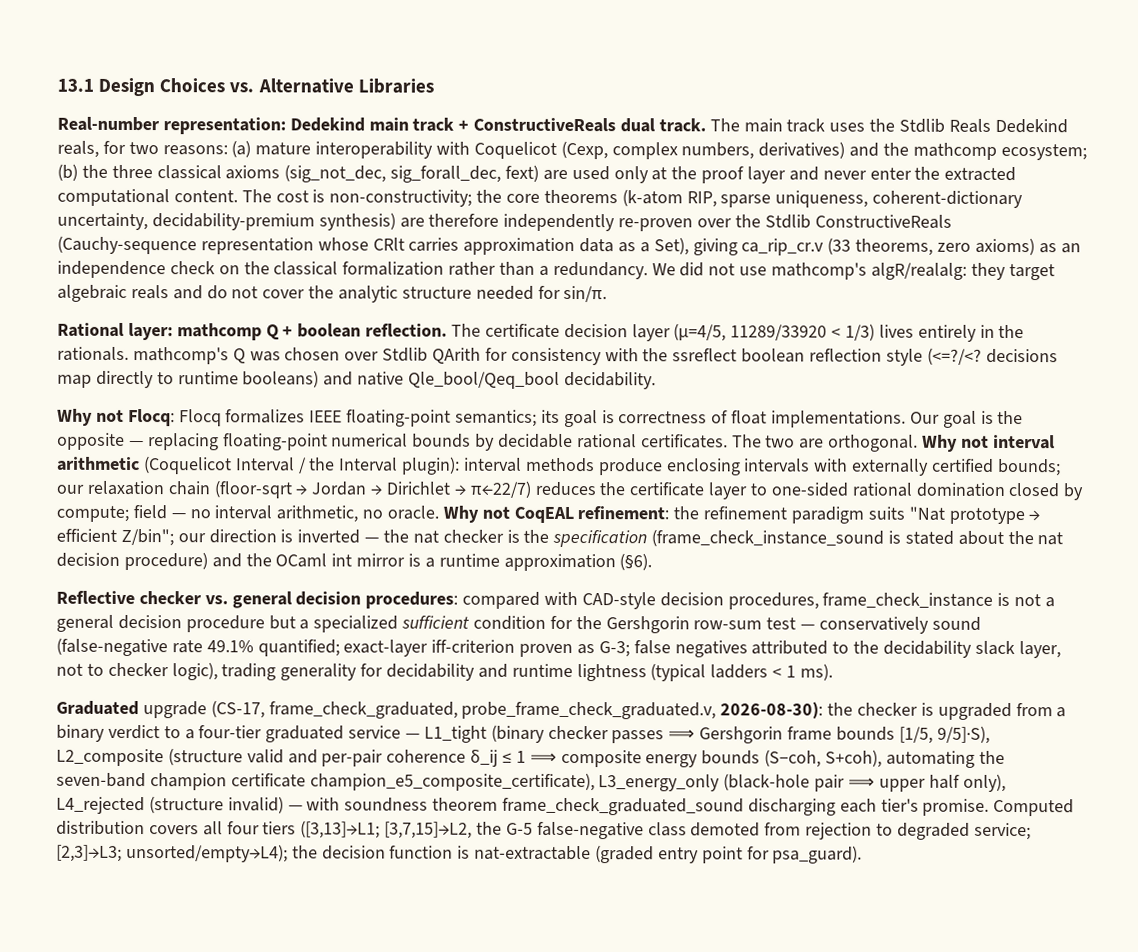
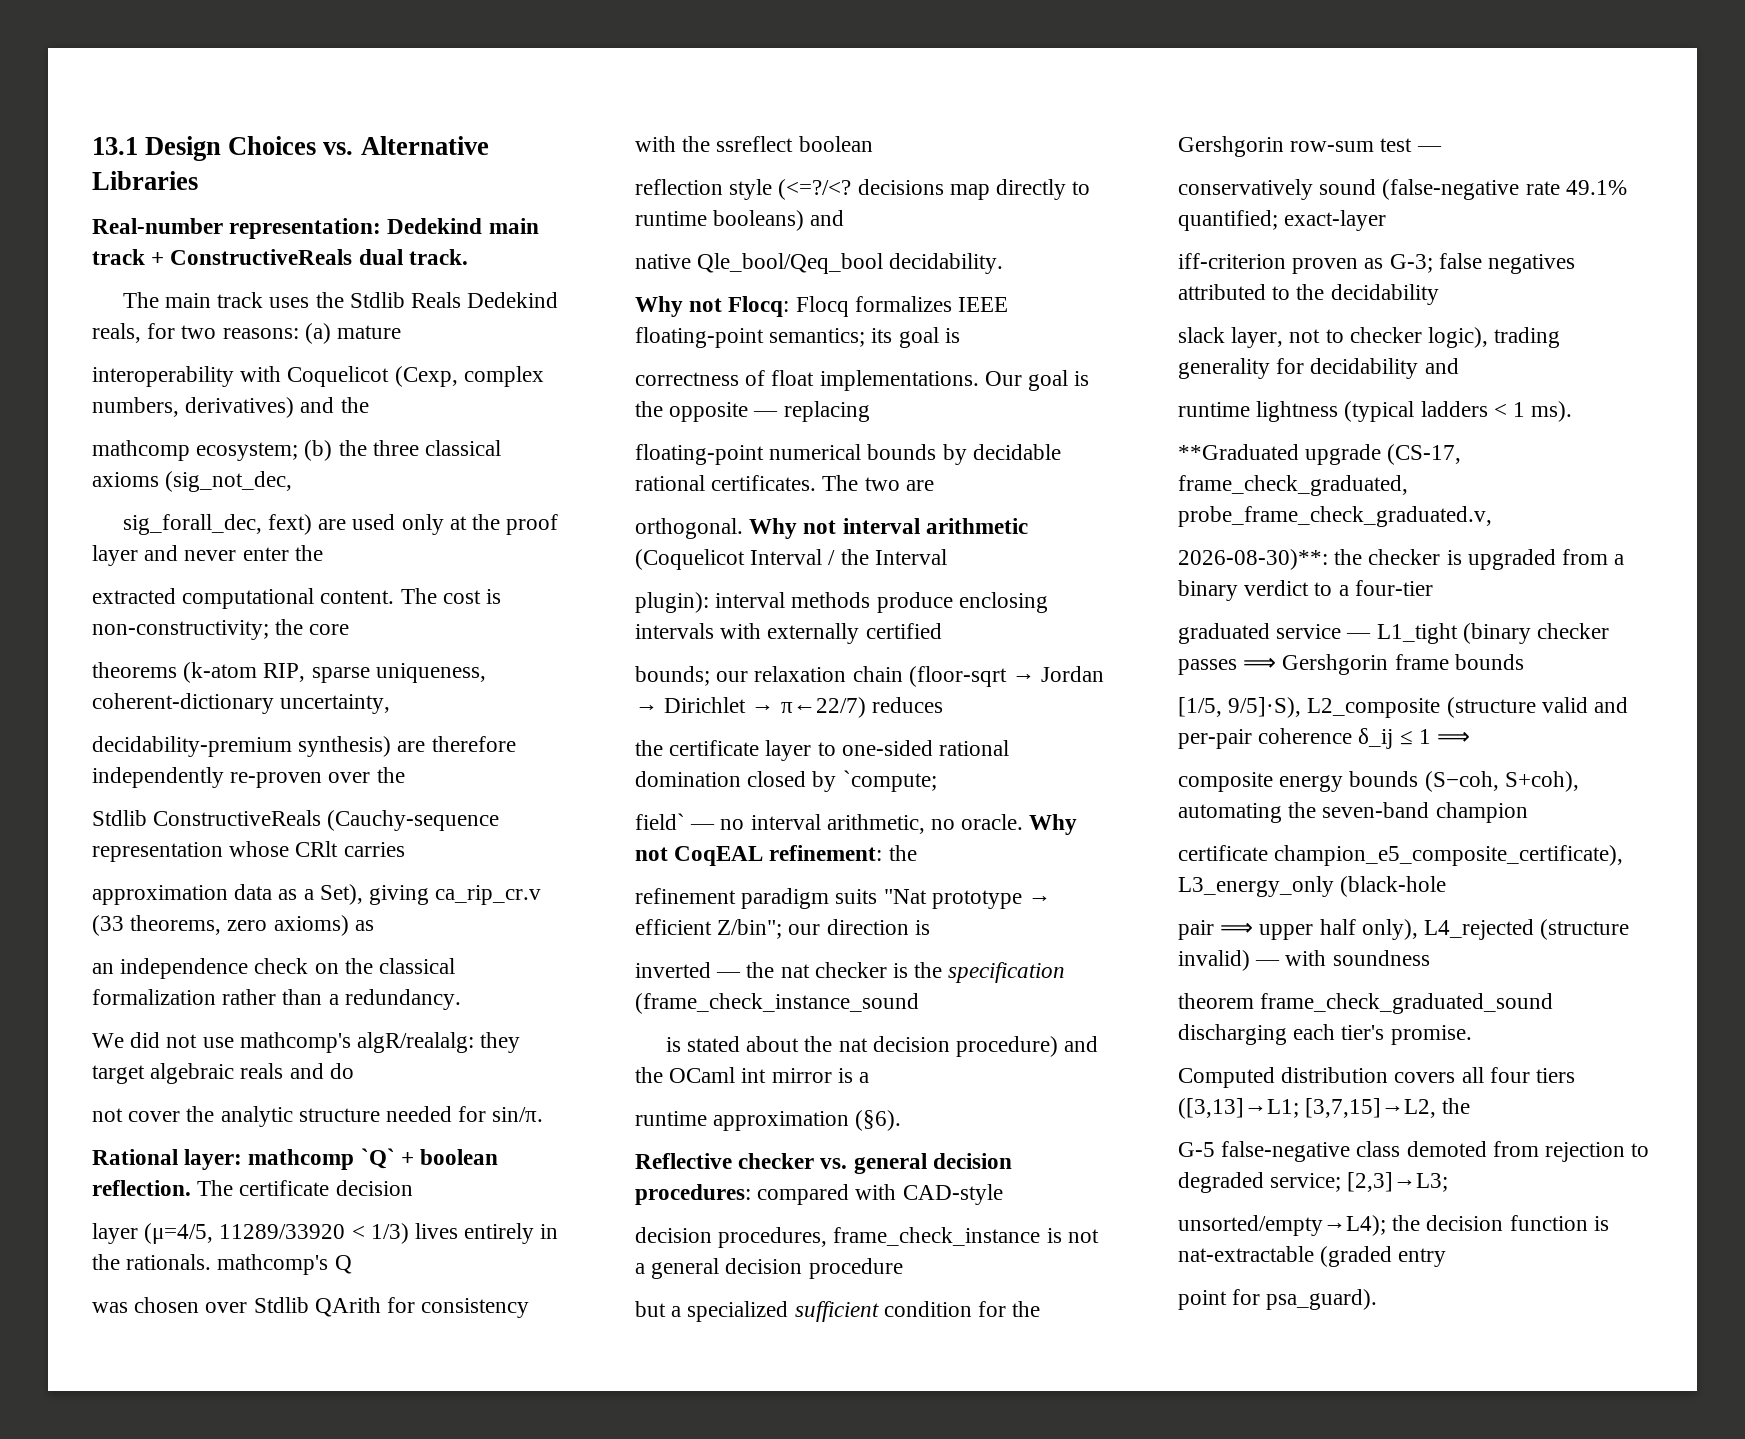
- Real-number representation: Dedekind main track + ConstructiveReals dual track. The main track uses the Stdlib Reals Dedekind reals, for two reasons: (a) mature interoperability with Coquelicot (Cexp, complex numbers, derivatives) and the mathcomp ecosystem; (b) the three classical axioms (sig_not_dec, sig_forall_dec, fext) are used only at the proof layer and never enter the extracted computational content.
+ Real-number representation: Dedekind main track + ConstructiveReals dual track.
+ The main track uses the Stdlib Reals Dedekind reals, for two reasons: (a) mature
+ interoperability with Coquelicot (Cexp, complex numbers, derivatives) and the
+ mathcomp ecosystem; (b) the three classical axioms (sig_not_dec,
+ sig_forall_dec, fext) are used only at the proof layer and never enter the
+ extracted computational content.
- the core theorems (k-atom RIP, sparse uniqueness, coherent-dictionary uncertainty, decidability-premium synthesis) are therefore independently re-proven over the Stdlib ConstructiveReals (Cauchy-sequence representation whose CRlt carries approximation data as a Set), giving ca_rip_cr.v (33 theorems, zero axioms) as an independence check on the classical formalization rather than a redundancy. We did not use mathcomp's algR/realalg:
+ the core
+ theorems (k-atom RIP, sparse uniqueness, coherent-dictionary uncertainty,
+ decidability-premium synthesis) are therefore independently re-proven over the
+ Stdlib ConstructiveReals (Cauchy-sequence representation whose CRlt carries
+ approximation data as a Set), giving ca_rip_cr.v (33 theorems, zero axioms) as
+ an independence check on the classical formalization rather than a redundancy.
+ We did not use mathcomp's algR/realalg:
- they target algebraic reals and do not cover the analytic structure needed for sin/π.
+ they target algebraic reals and do
+ not cover the analytic structure needed for sin/π.
- Rational layer: mathcomp Q + boolean reflection.
+ Rational layer: mathcomp `Q` + boolean reflection.
- The certificate decision layer (μ=4/5, 11289/33920 < 1/3) lives entirely in the rationals. mathcomp's Q was chosen over Stdlib QArith for consistency with the ssreflect boolean reflection style (<=?/<? decisions map directly to runtime booleans) and native Qle_bool/Qeq_bool decidability.
+ The certificate decision
+ layer (μ=4/5, 11289/33920 < 1/3) lives entirely in the rationals. mathcomp's Q
+ was chosen over Stdlib QArith for consistency with the ssreflect boolean
+ reflection style (<=?/<? decisions map directly to runtime booleans) and
+ native Qle_bool/Qeq_bool decidability.
- Why not Flocq: Flocq formalizes IEEE floating-point semantics; its goal is correctness of float implementations.
+ Why not Flocq: Flocq formalizes IEEE floating-point semantics; its goal is
+ correctness of float implementations.
- Our goal is the opposite — replacing floating-point numerical bounds by decidable rational certificates.
+ Our goal is the opposite — replacing
+ floating-point numerical bounds by decidable rational certificates.
- The two are orthogonal.
+ The two are
+ orthogonal.
- Why not interval arithmetic (Coquelicot Interval / the Interval plugin): interval methods produce enclosing intervals with externally certified bounds; our relaxation chain (floor-sqrt → Jordan → Dirichlet → π←22/7) reduces the certificate layer to one-sided rational domination closed by compute; field — no interval arithmetic, no oracle.
+ Why not interval arithmetic (Coquelicot Interval / the Interval
+ plugin): interval methods produce enclosing intervals with externally certified
+ bounds; our relaxation chain (floor-sqrt → Jordan → Dirichlet → π←22/7) reduces
+ the certificate layer to one-sided rational domination closed by `compute;
+ field` — no interval arithmetic, no oracle.
- Why not CoqEAL refinement: the refinement paradigm suits "Nat prototype → efficient Z/bin"; our direction is inverted — the nat checker is the specification (frame_check_instance_sound is stated about the nat decision procedure) and the OCaml int mirror is a runtime approximation (§6).
+ Why not CoqEAL refinement: the
+ refinement paradigm suits "Nat prototype → efficient Z/bin"; our direction is
+ inverted — the nat checker is the specification (frame_check_instance_sound
+ is stated about the nat decision procedure) and the OCaml int mirror is a
+ runtime approximation (§6).
- compared with CAD-style decision procedures, frame_check_instance is not a general decision procedure but a specialized sufficient condition for the Gershgorin row-sum test — conservatively sound (false-negative rate 49.1% quantified;
+ compared with CAD-style
+ decision procedures, frame_check_instance is not a general decision procedure
+ but a specialized sufficient condition for the Gershgorin row-sum test —
+ conservatively sound (false-negative rate 49.1% quantified;
- exact-layer iff-criterion proven as G-3;
+ exact-layer
+ iff-criterion proven as G-3;
- false negatives attributed to the decidability slack layer, not to checker logic), trading generality for decidability and runtime lightness (typical ladders < 1 ms).
+ false negatives attributed to the decidability
+ slack layer, not to checker logic), trading generality for decidability and
+ runtime lightness (typical ladders < 1 ms).
- Graduated upgrade (CS-17, frame_check_graduated, probe_frame_check_graduated.v, 2026-08-30):
+ **Graduated upgrade (CS-17, frame_check_graduated, probe_frame_check_graduated.v,
+ 2026-08-30)**:
- the checker is upgraded from a binary verdict to a four-tier graduated service — L1_tight (binary checker passes ⟹ Gershgorin frame bounds [1/5, 9/5]·S), L2_composite (structure valid and per-pair coherence δ_ij ≤ 1 ⟹ composite energy bounds (S−coh, S+coh), automating the seven-band champion certificate champion_e5_composite_certificate), L3_energy_only (black-hole pair ⟹ upper half only), L4_rejected (structure invalid) — with soundness theorem frame_check_graduated_sound discharging each tier's promise. Computed distribution covers all four tiers ([3,13]→L1;
+ the checker is upgraded from a binary verdict to a four-tier
+ graduated service — L1_tight (binary checker passes ⟹ Gershgorin frame bounds
+ [1/5, 9/5]·S), L2_composite (structure valid and per-pair coherence δ_ij ≤ 1 ⟹
+ composite energy bounds (S−coh, S+coh), automating the seven-band champion
+ certificate champion_e5_composite_certificate), L3_energy_only (black-hole
+ pair ⟹ upper half only), L4_rejected (structure invalid) — with soundness
+ theorem frame_check_graduated_sound discharging each tier's promise.
+ Computed distribution covers all four tiers ([3,13]→L1;
- [3,7,15]→L2, the G-5 false-negative class demoted from rejection to degraded service;
+ [3,7,15]→L2, the
+ G-5 false-negative class demoted from rejection to degraded service;
- [2,3]→L3; unsorted/empty→L4);
+ [2,3]→L3;
+ unsorted/empty→L4);
- the decision function is nat-extractable (graded entry point for psa_guard).
+ the decision function is nat-extractable (graded entry
+ point for psa_guard).

